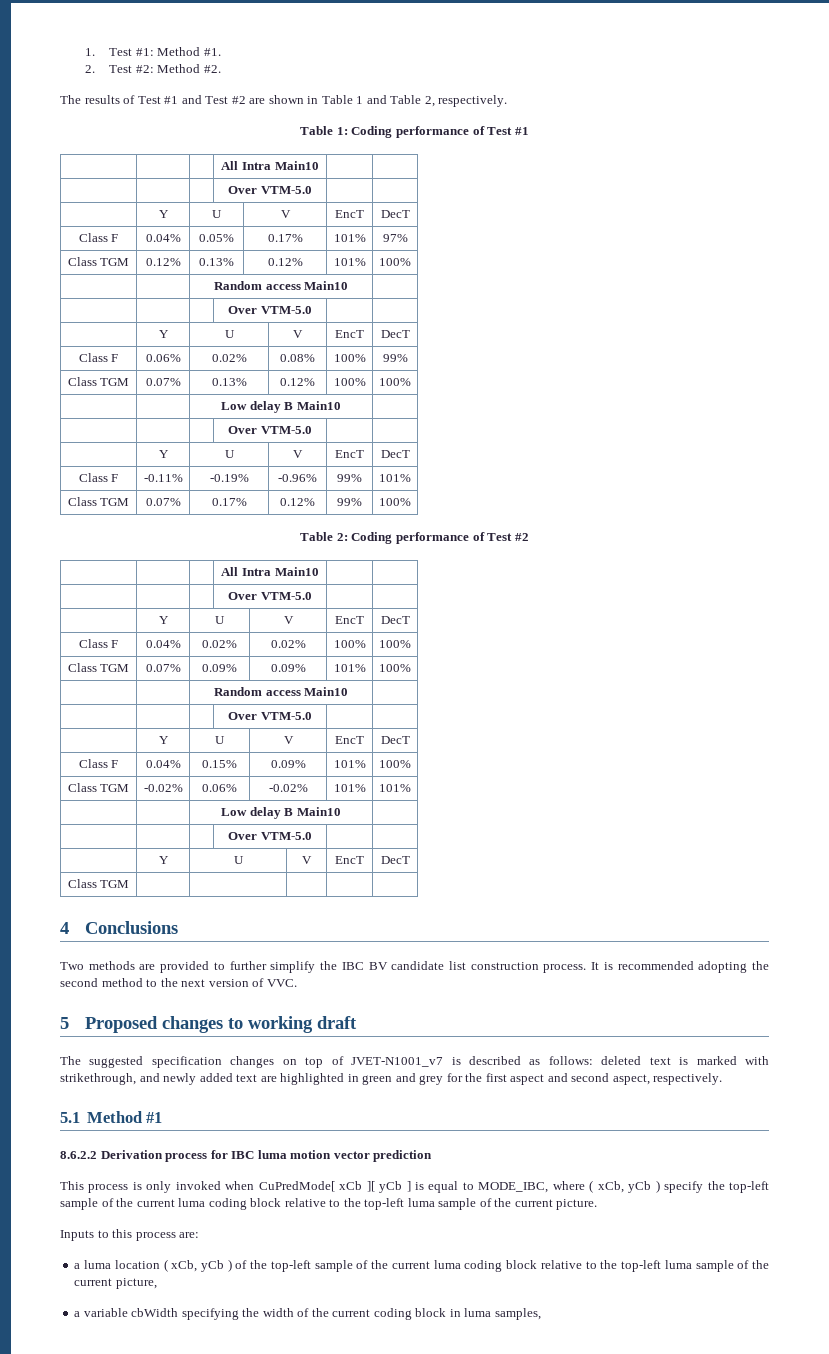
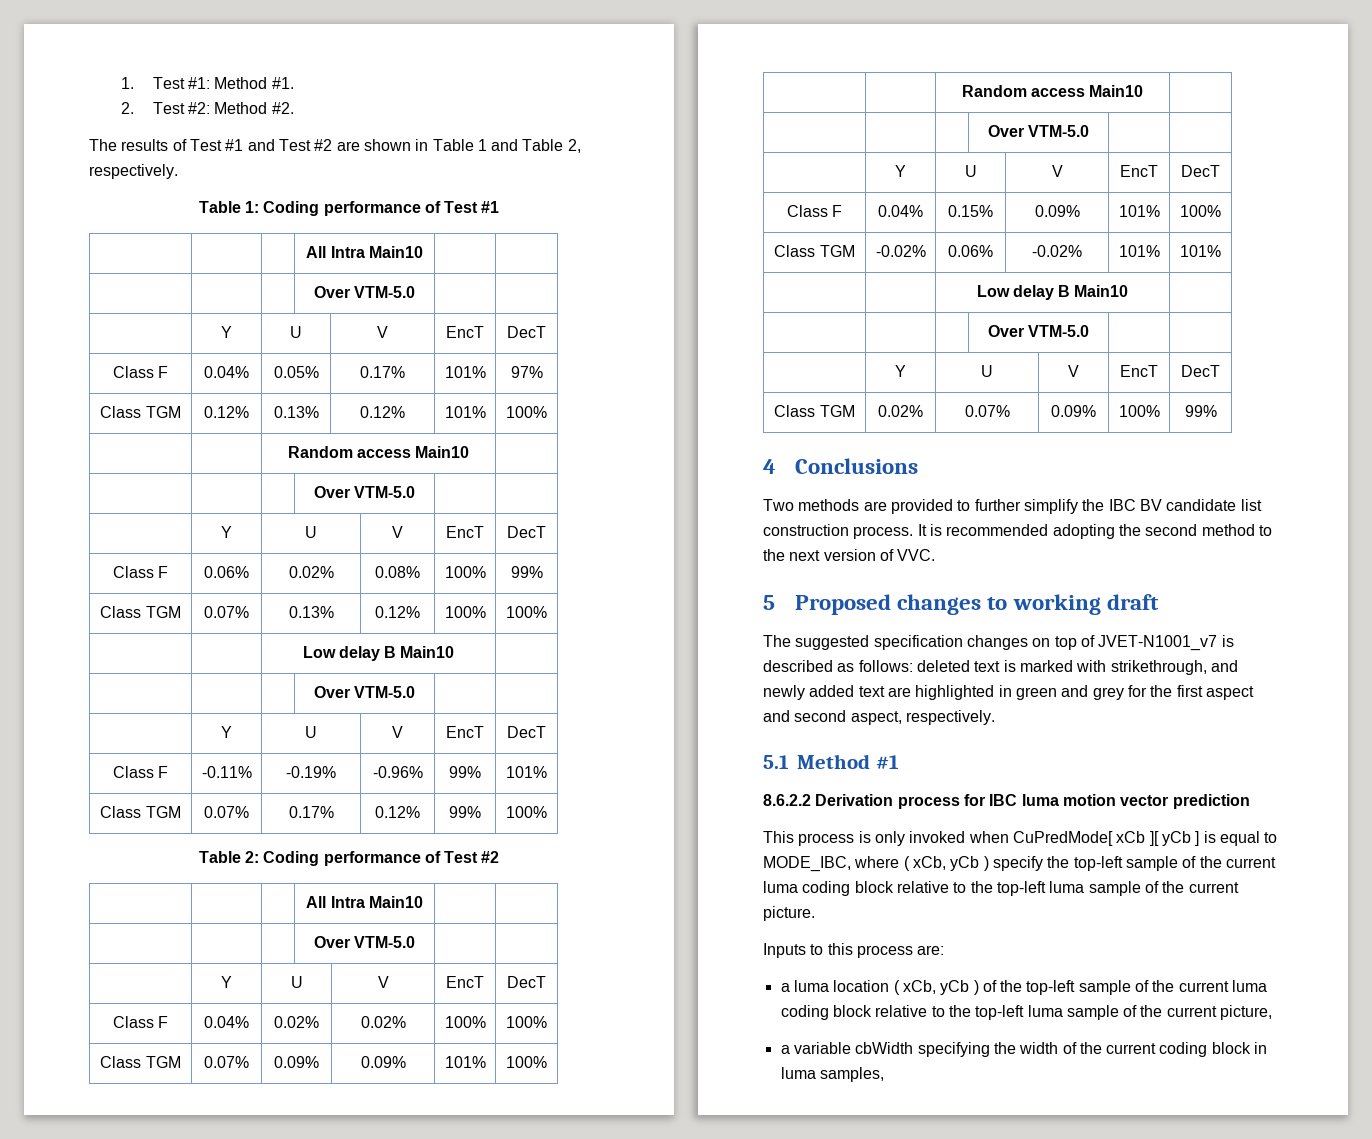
- Class TGM | | | | |
+ Class TGM | 0.02% | 0.07% | 0.09% | 100% | 99%

